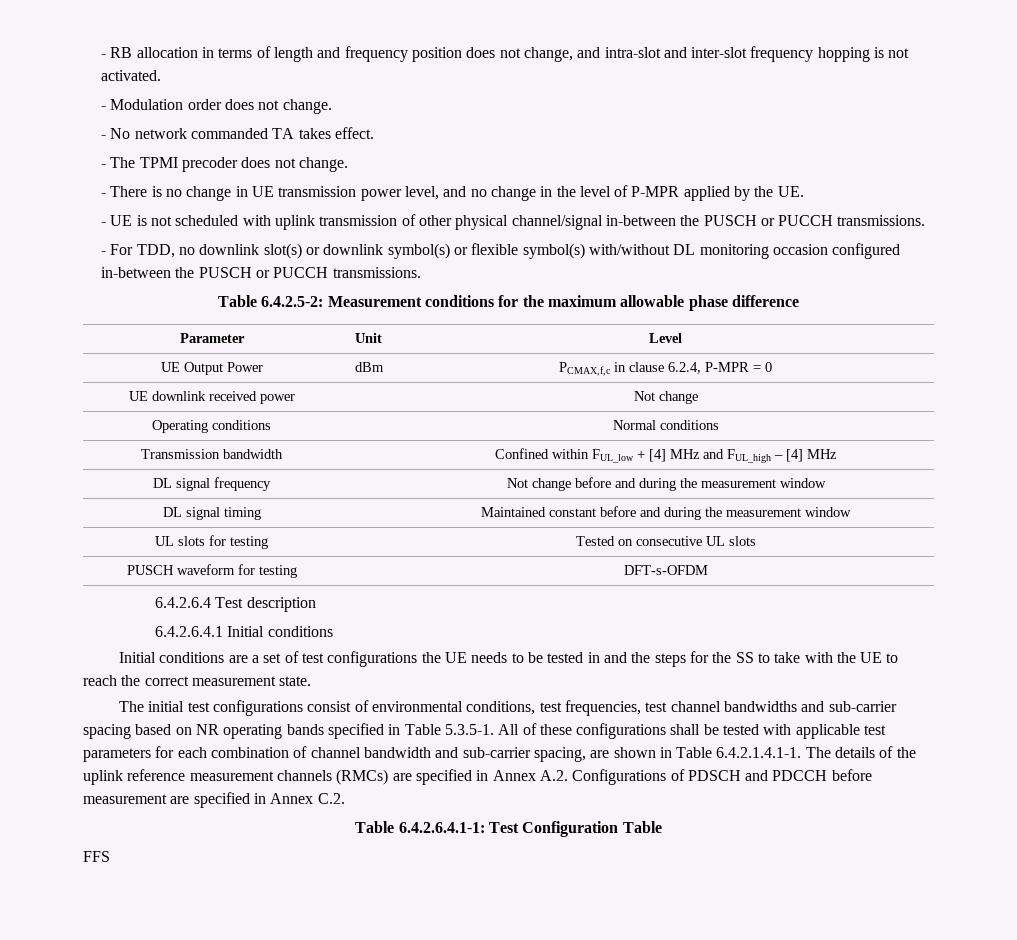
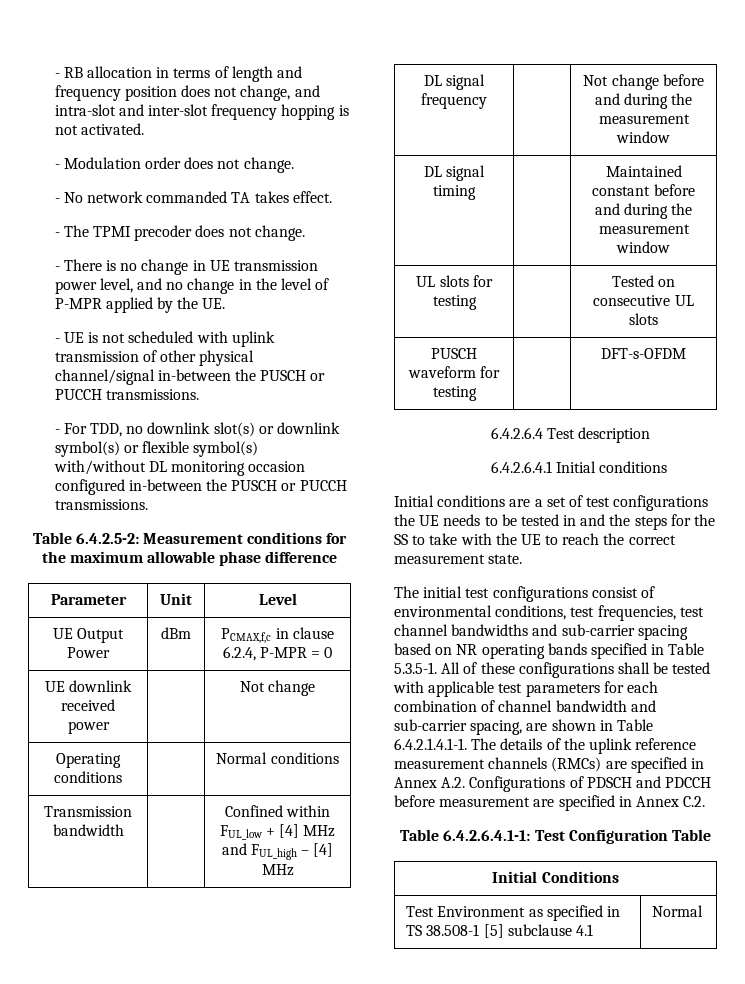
- FFS
+ Initial Conditions
+ Test Environment as specified in TS 38.508-1 [5] subclause 4.1 | Normal

